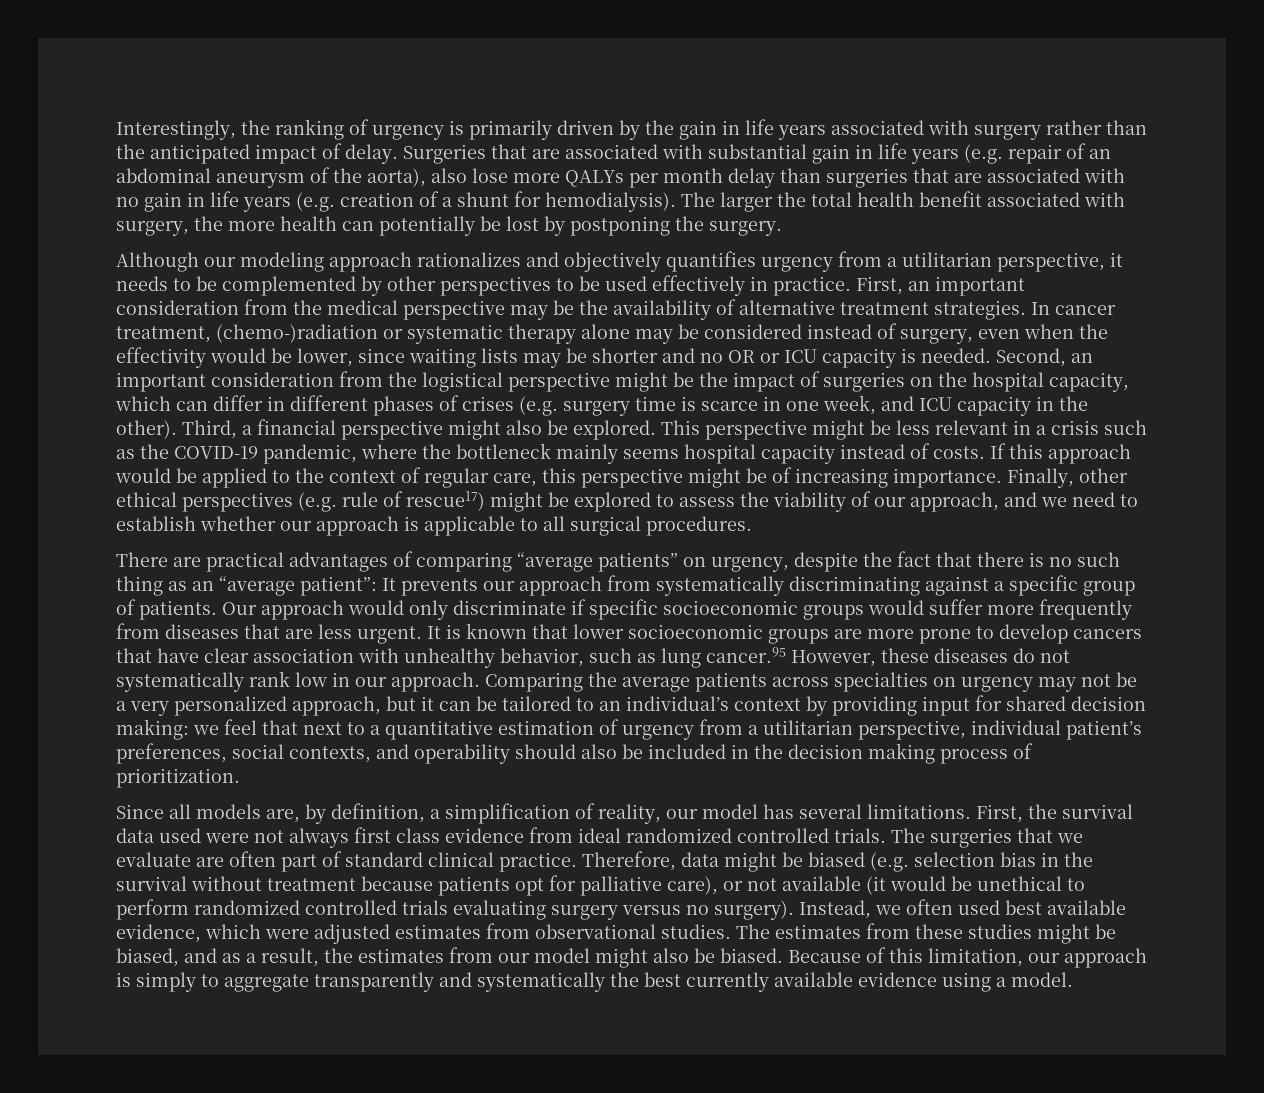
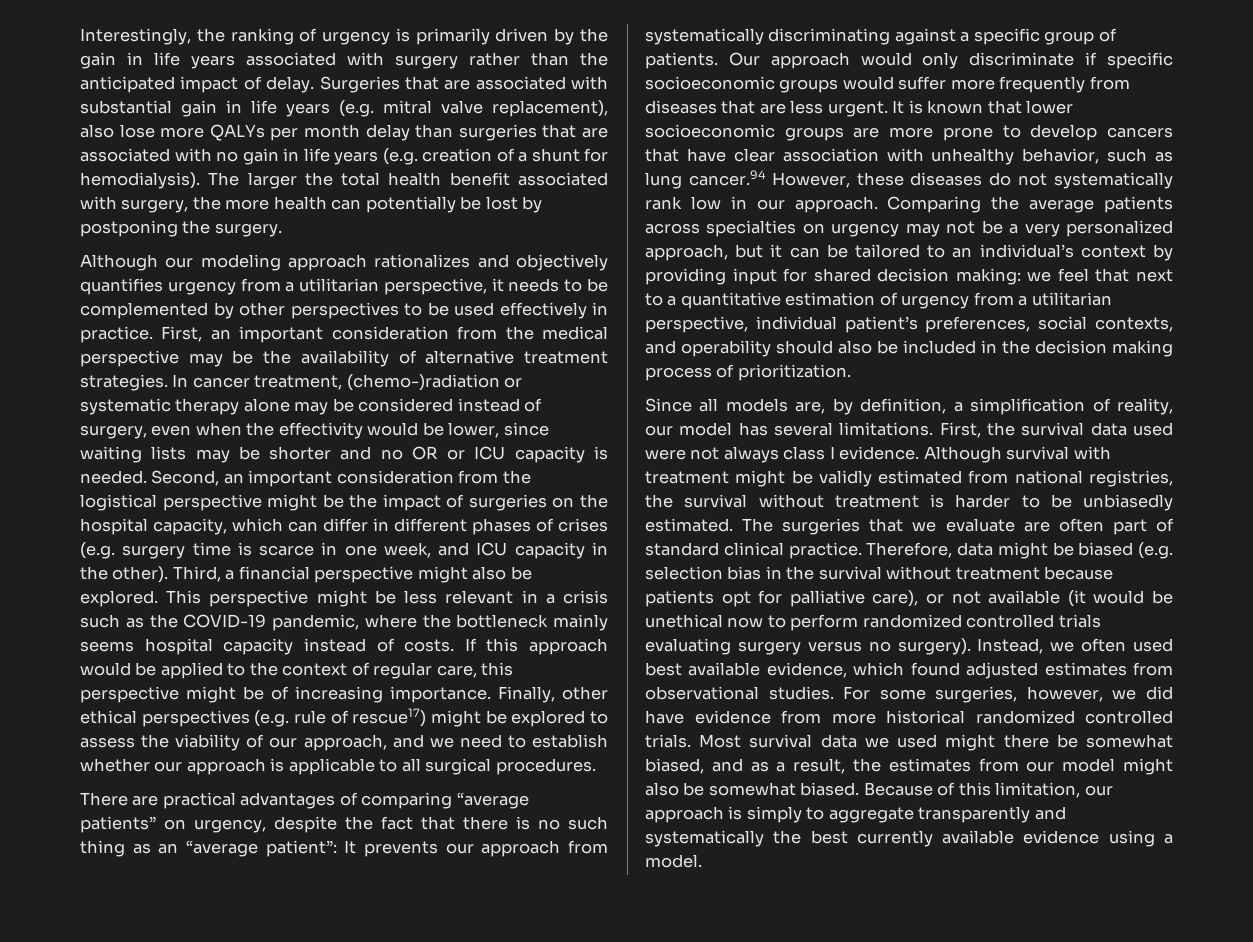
- Surgeries that are associated with substantial gain in life years (e.g. repair of an abdominal aneurysm of the aorta), also lose more QALYs per month delay than surgeries that are associated with no gain in life years (e.g. creation of a shunt for hemodialysis).
+ Surgeries that are associated with substantial gain in life years (e.g. mitral valve replacement), also lose more QALYs per month delay than surgeries that are associated with no gain in life years (e.g. creation of a shunt for hemodialysis).
- It is known that lower socioeconomic groups are more prone to develop cancers that have clear association with unhealthy behavior, such as lung cancer.95 However, these diseases do not systematically rank low in our approach.
+ It is known that lower socioeconomic groups are more prone to develop cancers that have clear association with unhealthy behavior, such as lung cancer.94 However, these diseases do not systematically rank low in our approach.
- First, the survival data used were not always first class evidence from ideal randomized controlled trials.
+ First, the survival data used were not always class I evidence. Although survival with treatment might be validly estimated from national registries, the survival without treatment is harder to be unbiasedly estimated.
- Therefore, data might be biased (e.g. selection bias in the survival without treatment because patients opt for palliative care), or not available (it would be unethical to perform randomized controlled trials evaluating surgery versus no surgery).
+ Therefore, data might be biased (e.g. selection bias in the survival without treatment because patients opt for palliative care), or not available (it would be unethical now to perform randomized controlled trials evaluating surgery versus no surgery).
- Instead, we often used best available evidence, which were adjusted estimates from observational studies.
+ Instead, we often used best available evidence, which found adjusted estimates from observational studies.
- The estimates from these studies might be biased, and as a result, the estimates from our model might also be biased.
+ For some surgeries, however, we did have evidence from more historical randomized controlled trials. Most survival data we used might there be somewhat biased, and as a result, the estimates from our model might also be somewhat biased.

